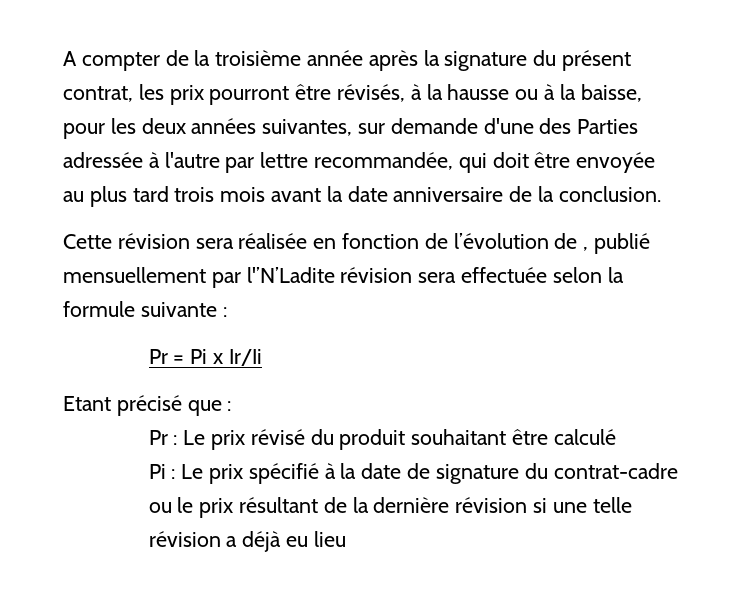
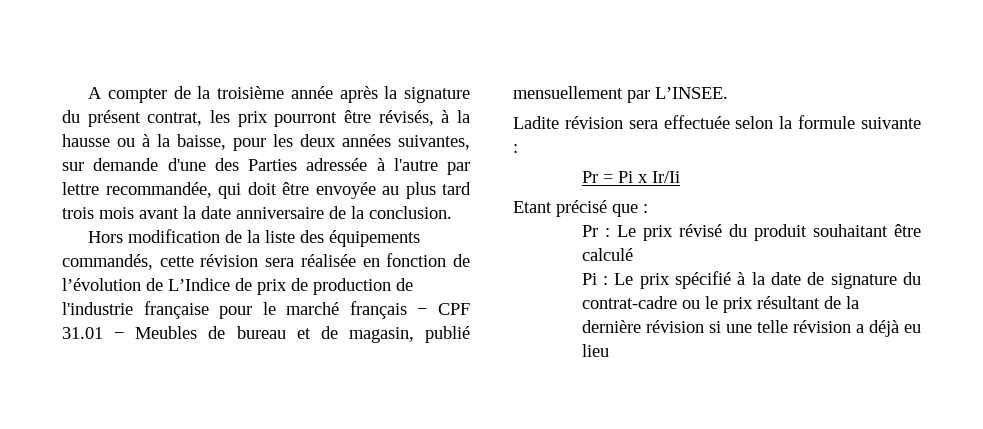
- Cette révision sera réalisée en fonction de l’évolution de , publié mensuellement par l'’N’Ladite révision sera effectuée selon la formule suivante :
+ Hors modification de la liste des équipements commandés, cette révision sera réalisée en fonction de l’évolution de L’Indice de prix de production de l'industrie française pour le marché français − CPF 31.01 − Meubles de bureau et de magasin, publié mensuellement par L’INSEE.
+ Ladite révision sera effectuée selon la formule suivante :

